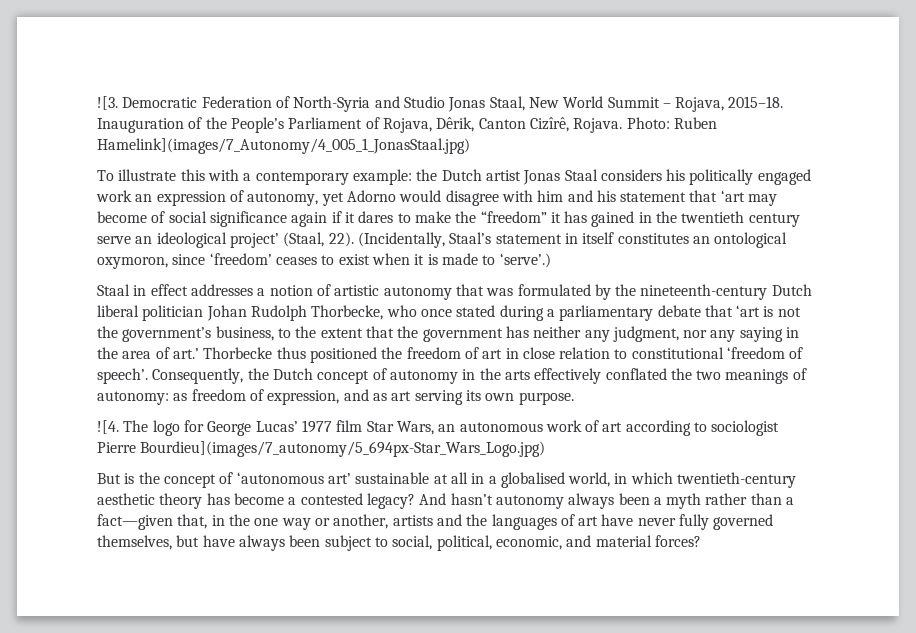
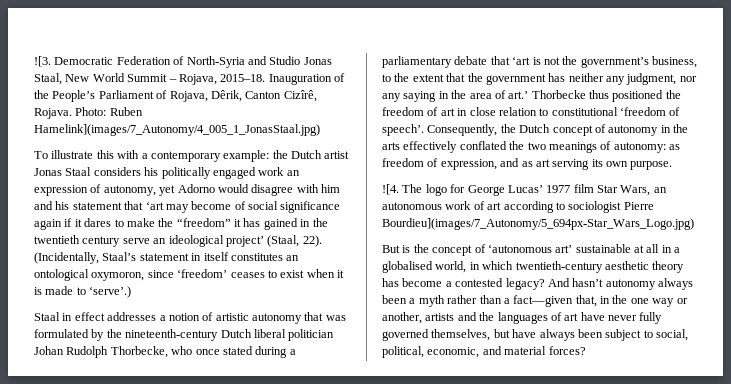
- The logo for George Lucas’ 1977 film Star Wars, an autonomous work of art according to sociologist Pierre Bourdieu](images/7_autonomy/5_694px-Star_Wars_Logo.jpg)
+ The logo for George Lucas’ 1977 film Star Wars, an autonomous work of art according to sociologist Pierre Bourdieu](images/7_Autonomy/5_694px-Star_Wars_Logo.jpg)

